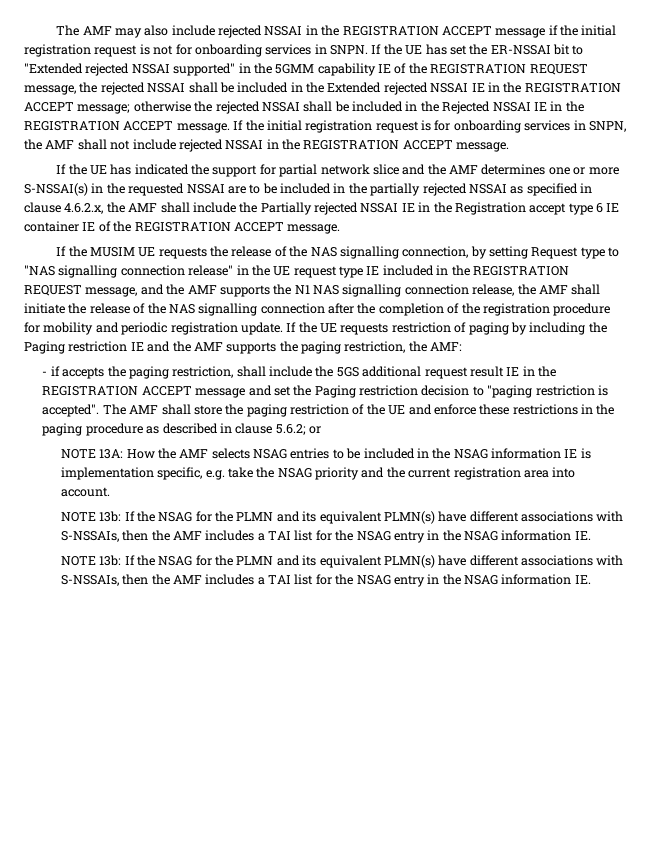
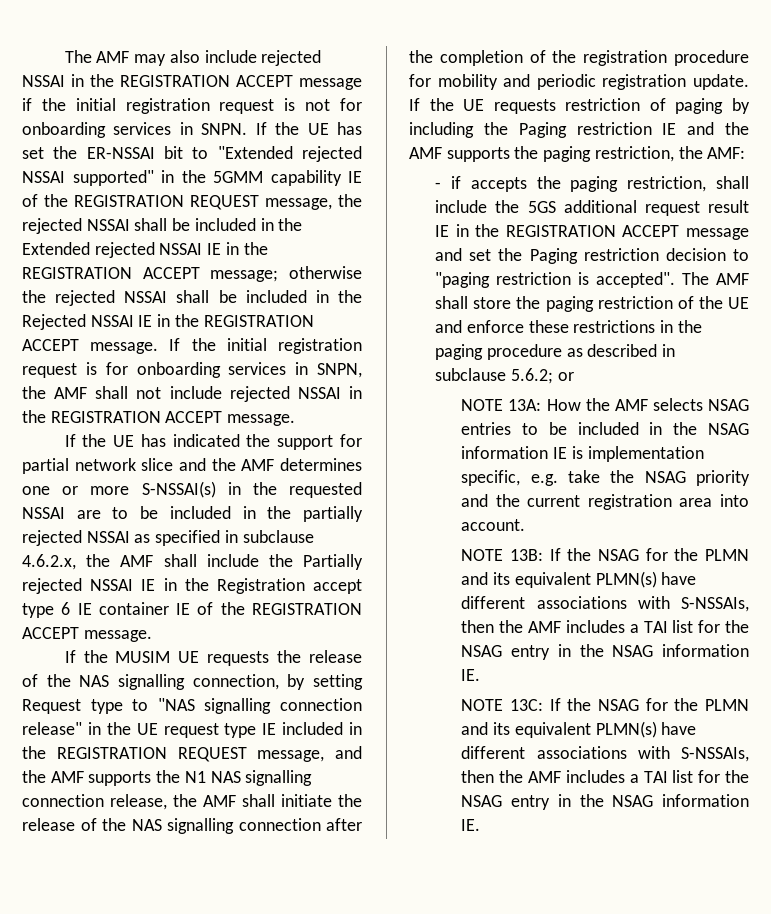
- If the UE has indicated the support for partial network slice and the AMF determines one or more S-NSSAI(s) in the requested NSSAI are to be included in the partially rejected NSSAI as specified in clause 4.6.2.x, the AMF shall include the Partially rejected NSSAI IE in the Registration accept type 6 IE container IE of the REGISTRATION ACCEPT message.
+ If the UE has indicated the support for partial network slice and the AMF determines one or more S-NSSAI(s) in the requested NSSAI are to be included in the partially rejected NSSAI as specified in subclause 4.6.2.x, the AMF shall include the Partially rejected NSSAI IE in the Registration accept type 6 IE container IE of the REGISTRATION ACCEPT message.
- The AMF shall store the paging restriction of the UE and enforce these restrictions in the paging procedure as described in clause 5.6.2; or
+ The AMF shall store the paging restriction of the UE and enforce these restrictions in the paging procedure as described in subclause 5.6.2; or
  How the AMF selects NSAG entries to be included in the NSAG information IE is implementation specific, e.g. take the NSAG priority and the current registration area into account.
- NOTE 13b: If the NSAG for the PLMN and its equivalent PLMN(s) have different associations with S-NSSAIs, then the AMF includes a TAI list for the NSAG entry in the NSAG information IE.
- NOTE 13b:
+ NOTE 13B: If the NSAG for the PLMN and its equivalent PLMN(s) have different associations with S-NSSAIs, then the AMF includes a TAI list for the NSAG entry in the NSAG information IE.
+ NOTE 13C:

